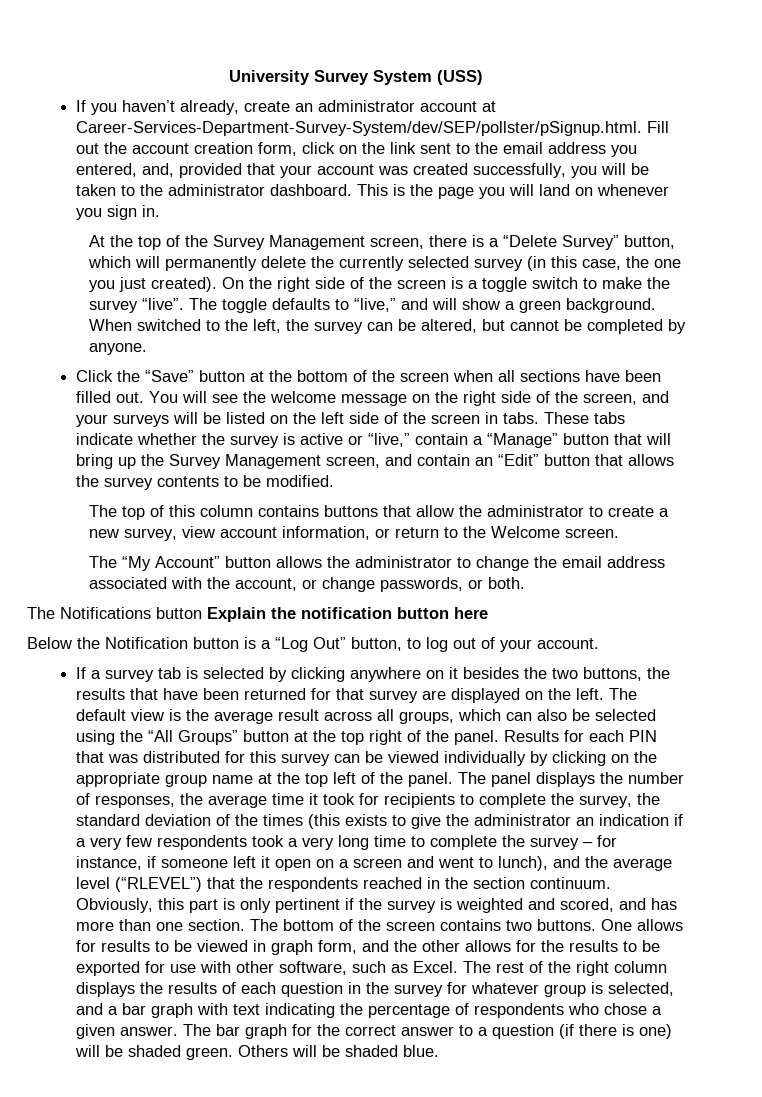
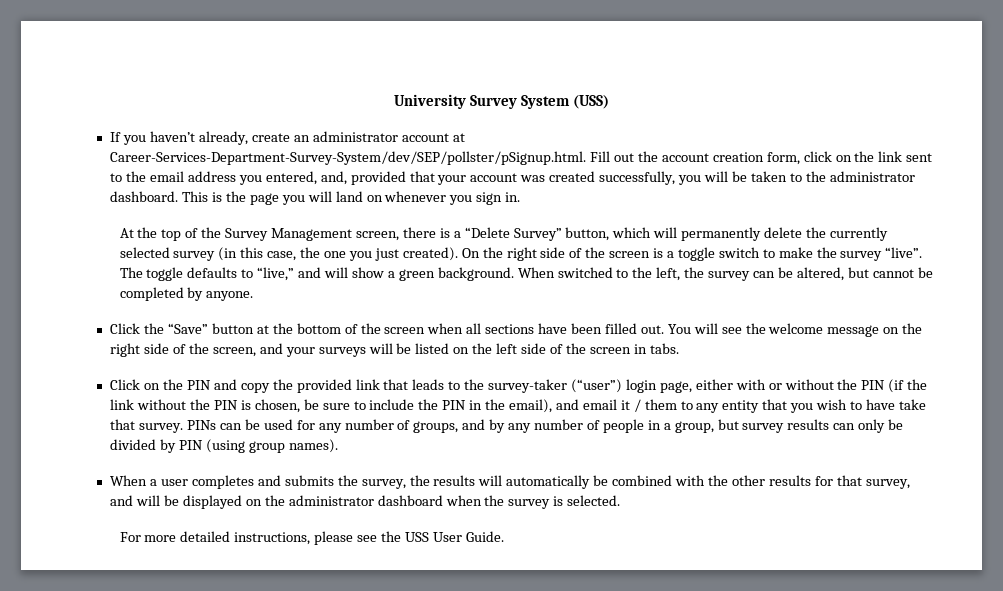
- You will see the welcome message on the right side of the screen, and your surveys will be listed on the left side of the screen in tabs. These tabs indicate whether the survey is active or “live,” contain a “Manage” button that will bring up the Survey Management screen, and contain an “Edit” button that allows the survey contents to be modified.
- The top of this column contains buttons that allow the administrator to create a new survey, view account information, or return to the Welcome screen.
- The “My Account” button allows the administrator to change the email address associated with the account, or change passwords, or both.
- The Notifications button Explain the notification button here
- Below the Notification button is a “Log Out” button, to log out of your account.
- If a survey tab is selected by clicking anywhere on it besides the two buttons, the results that have been returned for that survey are displayed on the left. The default view is the average result across all groups, which can also be selected using the “All Groups” button at the top right of the panel. Results for each PIN that was distributed for this survey can be viewed individually by clicking on the appropriate group name at the top left of the panel. The panel displays the number of responses, the average time it took for recipients to complete the survey, the standard deviation of the times (this exists to give the administrator an indication if a very few respondents took a very long time to complete the survey – for instance, if someone left it open on a screen and went to lunch), and the average level (“RLEVEL”) that the respondents reached in the section continuum. Obviously, this part is only pertinent if the survey is weighted and scored, and has more than one section. The bottom of the screen contains two buttons. One allows for results to be viewed in graph form, and the other allows for the results to be exported for use with other software, such as Excel. The rest of the right column displays the results of each question in the survey for whatever group is selected, and a bar graph with text indicating the percentage of respondents who chose a given answer. The bar graph for the correct answer to a question (if there is one) will be shaded green. Others will be shaded blue.
+ You will see the welcome message on the right side of the screen, and your surveys will be listed on the left side of the screen in tabs.
+ Click on the PIN and copy the provided link that leads to the survey-taker (“user”) login page, either with or without the PIN (if the link without the PIN is chosen, be sure to include the PIN in the email), and email it / them to any entity that you wish to have take that survey. PINs can be used for any number of groups, and by any number of people in a group, but survey results can only be divided by PIN (using group names).
+ When a user completes and submits the survey, the results will automatically be combined with the other results for that survey, and will be displayed on the administrator dashboard when the survey is selected.
+ For more detailed instructions, please see the USS User Guide.

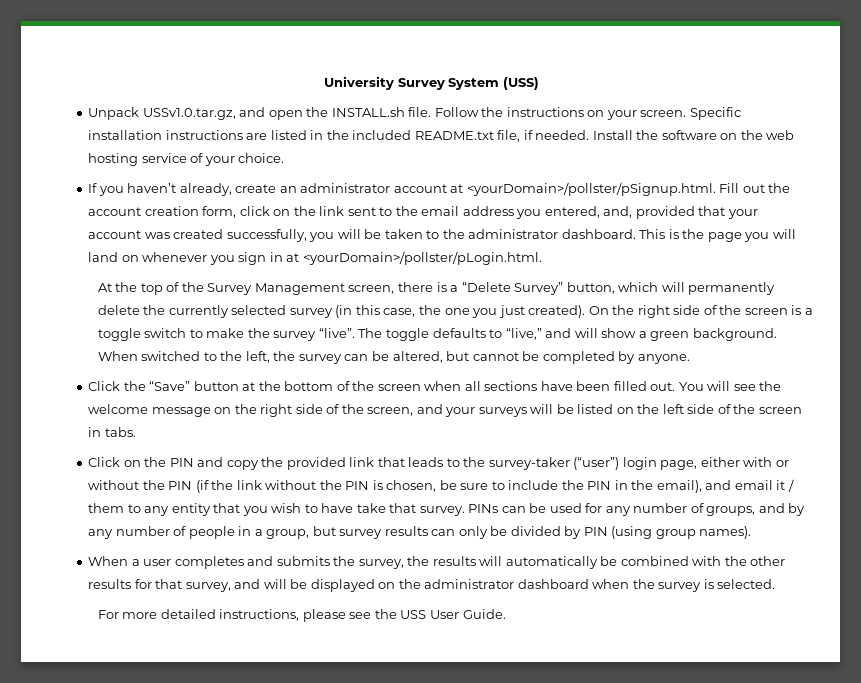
+ Unpack USSv1.0.tar.gz, and open the INSTALL.sh file. Follow the instructions on your screen. Specific installation instructions are listed in the included README.txt file, if needed. Install the software on the web hosting service of your choice.
- If you haven’t already, create an administrator account at Career-Services-Department-Survey-System/dev/SEP/pollster/pSignup.html. Fill out the account creation form, click on the link sent to the email address you entered, and, provided that your account was created successfully, you will be taken to the administrator dashboard.
+ If you haven’t already, create an administrator account at <yourDomain>/pollster/pSignup.html. Fill out the account creation form, click on the link sent to the email address you entered, and, provided that your account was created successfully, you will be taken to the administrator dashboard.
- This is the page you will land on whenever you sign in.
+ This is the page you will land on whenever you sign in at <yourDomain>/pollster/pLogin.html.

